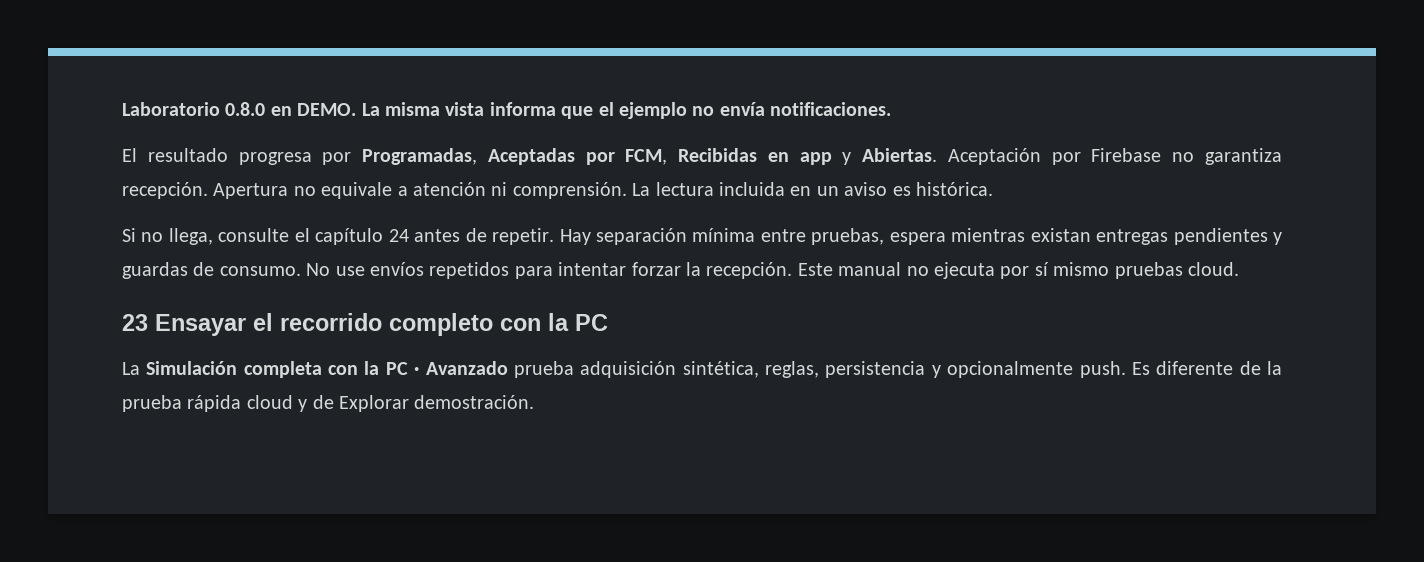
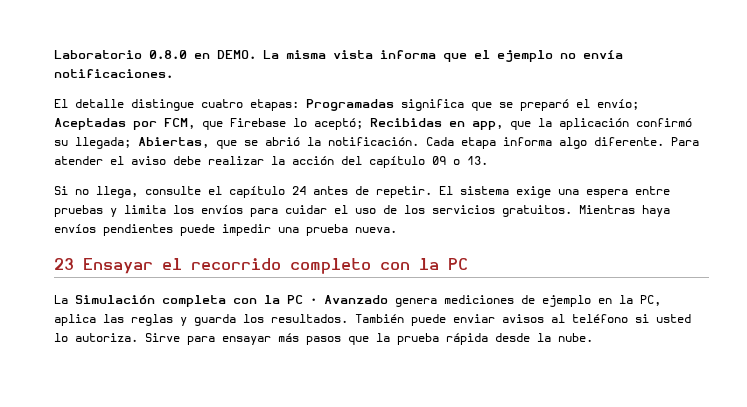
- El resultado progresa por Programadas, Aceptadas por FCM, Recibidas en app y Abiertas. Aceptación por Firebase no garantiza recepción. Apertura no equivale a atención ni comprensión. La lectura incluida en un aviso es histórica.
+ El detalle distingue cuatro etapas: Programadas significa que se preparó el envío; Aceptadas por FCM, que Firebase lo aceptó; Recibidas en app, que la aplicación confirmó su llegada; Abiertas, que se abrió la notificación. Cada etapa informa algo diferente. Para atender el aviso debe realizar la acción del capítulo 09 o 13.
- Hay separación mínima entre pruebas, espera mientras existan entregas pendientes y guardas de consumo. No use envíos repetidos para intentar forzar la recepción. Este manual no ejecuta por sí mismo pruebas cloud.
+ El sistema exige una espera entre pruebas y limita los envíos para cuidar el uso de los servicios gratuitos. Mientras haya envíos pendientes puede impedir una prueba nueva.
- La Simulación completa con la PC · Avanzado prueba adquisición sintética, reglas, persistencia y opcionalmente push. Es diferente de la prueba rápida cloud y de Explorar demostración.
+ La Simulación completa con la PC · Avanzado genera mediciones de ejemplo en la PC, aplica las reglas y guarda los resultados. También puede enviar avisos al teléfono si usted lo autoriza. Sirve para ensayar más pasos que la prueba rápida desde la nube.

